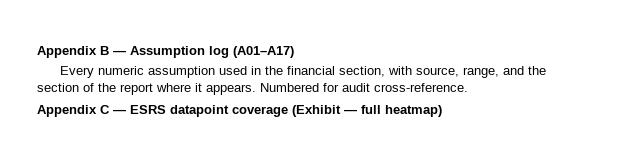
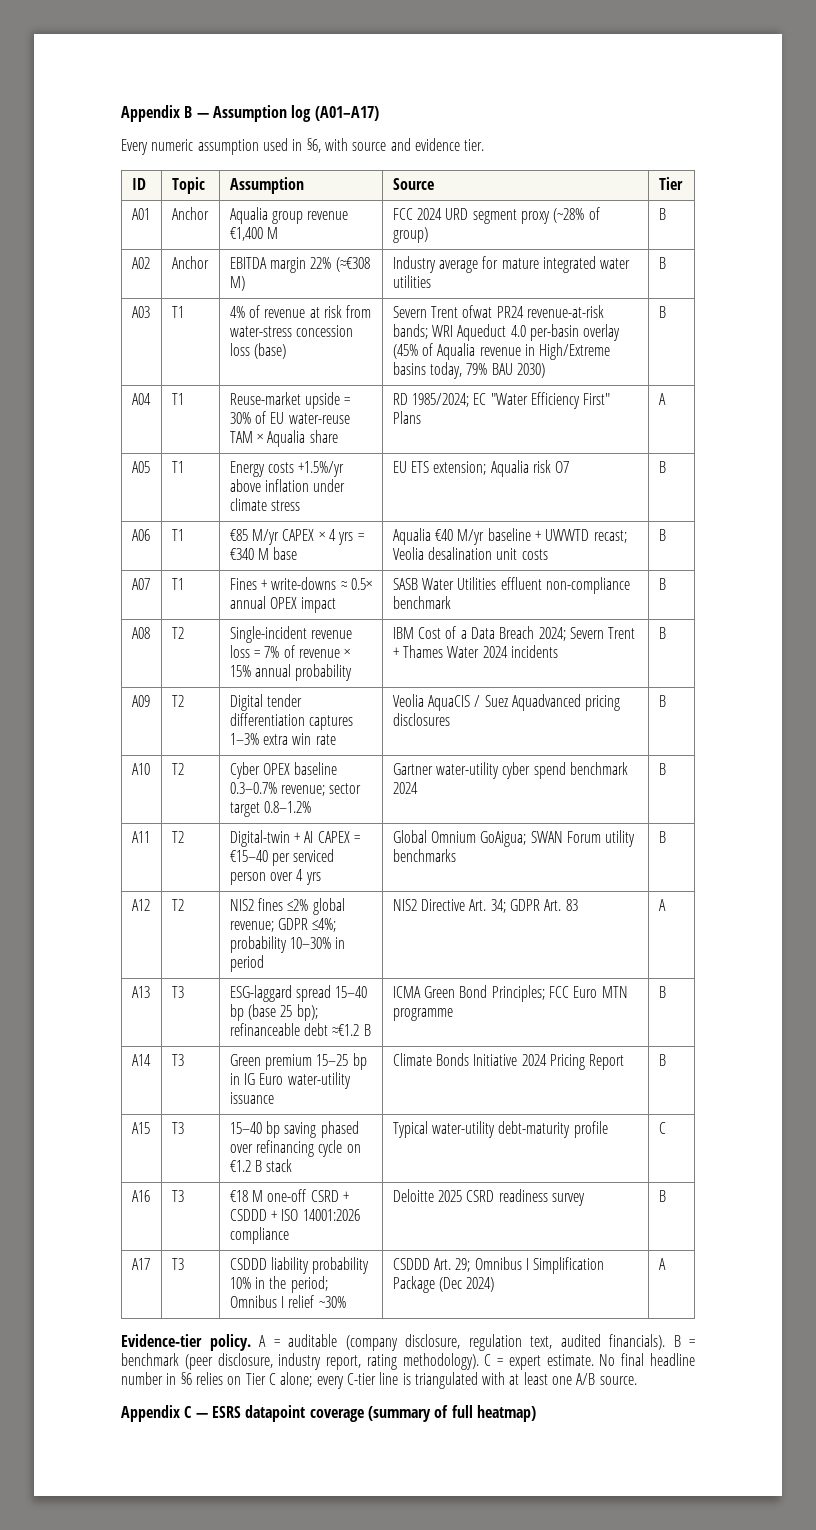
- Every numeric assumption used in the financial section, with source, range, and the section of the report where it appears. Numbered for audit cross-reference.
+ Every numeric assumption used in §6, with source and evidence tier.
+ ID | Topic | Assumption | Source | Tier
+ A01 | Anchor | Aqualia group revenue €1,400 M | FCC 2024 URD segment proxy (~28% of group) | B
+ A02 | Anchor | EBITDA margin 22% (≈€308 M) | Industry average for mature integrated water utilities | B
+ A03 | T1 | 4% of revenue at risk from water-stress concession loss (base) | Severn Trent ofwat PR24 revenue-at-risk bands; WRI Aqueduct 4.0 per-basin overlay (45% of Aqualia revenue in High/Extreme basins today, 79% BAU 2030) | B
+ A04 | T1 | Reuse-market upside = 30% of EU water-reuse TAM × Aqualia share | RD 1985/2024; EC "Water Efficiency First" Plans | A
+ A05 | T1 | Energy costs +1.5%/yr above inflation under climate stress | EU ETS extension; Aqualia risk O7 | B
+ A06 | T1 | €85 M/yr CAPEX × 4 yrs = €340 M base | Aqualia €40 M/yr baseline + UWWTD recast; Veolia desalination unit costs | B
+ A07 | T1 | Fines + write-downs ≈ 0.5× annual OPEX impact | SASB Water Utilities effluent non-compliance benchmark | B
+ A08 | T2 | Single-incident revenue loss = 7% of revenue × 15% annual probability | IBM Cost of a Data Breach 2024; Severn Trent + Thames Water 2024 incidents | B
+ A09 | T2 | Digital tender differentiation captures 1–3% extra win rate | Veolia AquaCIS / Suez Aquadvanced pricing disclosures | B
+ A10 | T2 | Cyber OPEX baseline 0.3–0.7% revenue; sector target 0.8–1.2% | Gartner water-utility cyber spend benchmark 2024 | B
+ A11 | T2 | Digital-twin + AI CAPEX = €15–40 per serviced person over 4 yrs | Global Omnium GoAigua; SWAN Forum utility benchmarks | B
+ A12 | T2 | NIS2 fines ≤2% global revenue; GDPR ≤4%; probability 10–30% in period | NIS2 Directive Art. 34; GDPR Art. 83 | A
+ A13 | T3 | ESG-laggard spread 15–40 bp (base 25 bp); refinanceable debt ≈€1.2 B | ICMA Green Bond Principles; FCC Euro MTN programme | B
+ A14 | T3 | Green premium 15–25 bp in IG Euro water-utility issuance | Climate Bonds Initiative 2024 Pricing Report | B
+ A15 | T3 | 15–40 bp saving phased over refinancing cycle on €1.2 B stack | Typical water-utility debt-maturity profile | C
+ A16 | T3 | €18 M one-off CSRD + CSDDD + ISO 14001:2026 compliance | Deloitte 2025 CSRD readiness survey | B
+ A17 | T3 | CSDDD liability probability 10% in the period; Omnibus I relief ~30% | CSDDD Art. 29; Omnibus I Simplification Package (Dec 2024) | A
+ Evidence-tier policy. A = auditable (company disclosure, regulation text, audited financials). B = benchmark (peer disclosure, industry report, rating methodology). C = expert estimate. No final headline number in §6 relies on Tier C alone; every C-tier line is triangulated with at least one A/B source.
- Appendix C — ESRS datapoint coverage (Exhibit — full heatmap)
+ Appendix C — ESRS datapoint coverage (summary of full heatmap)

